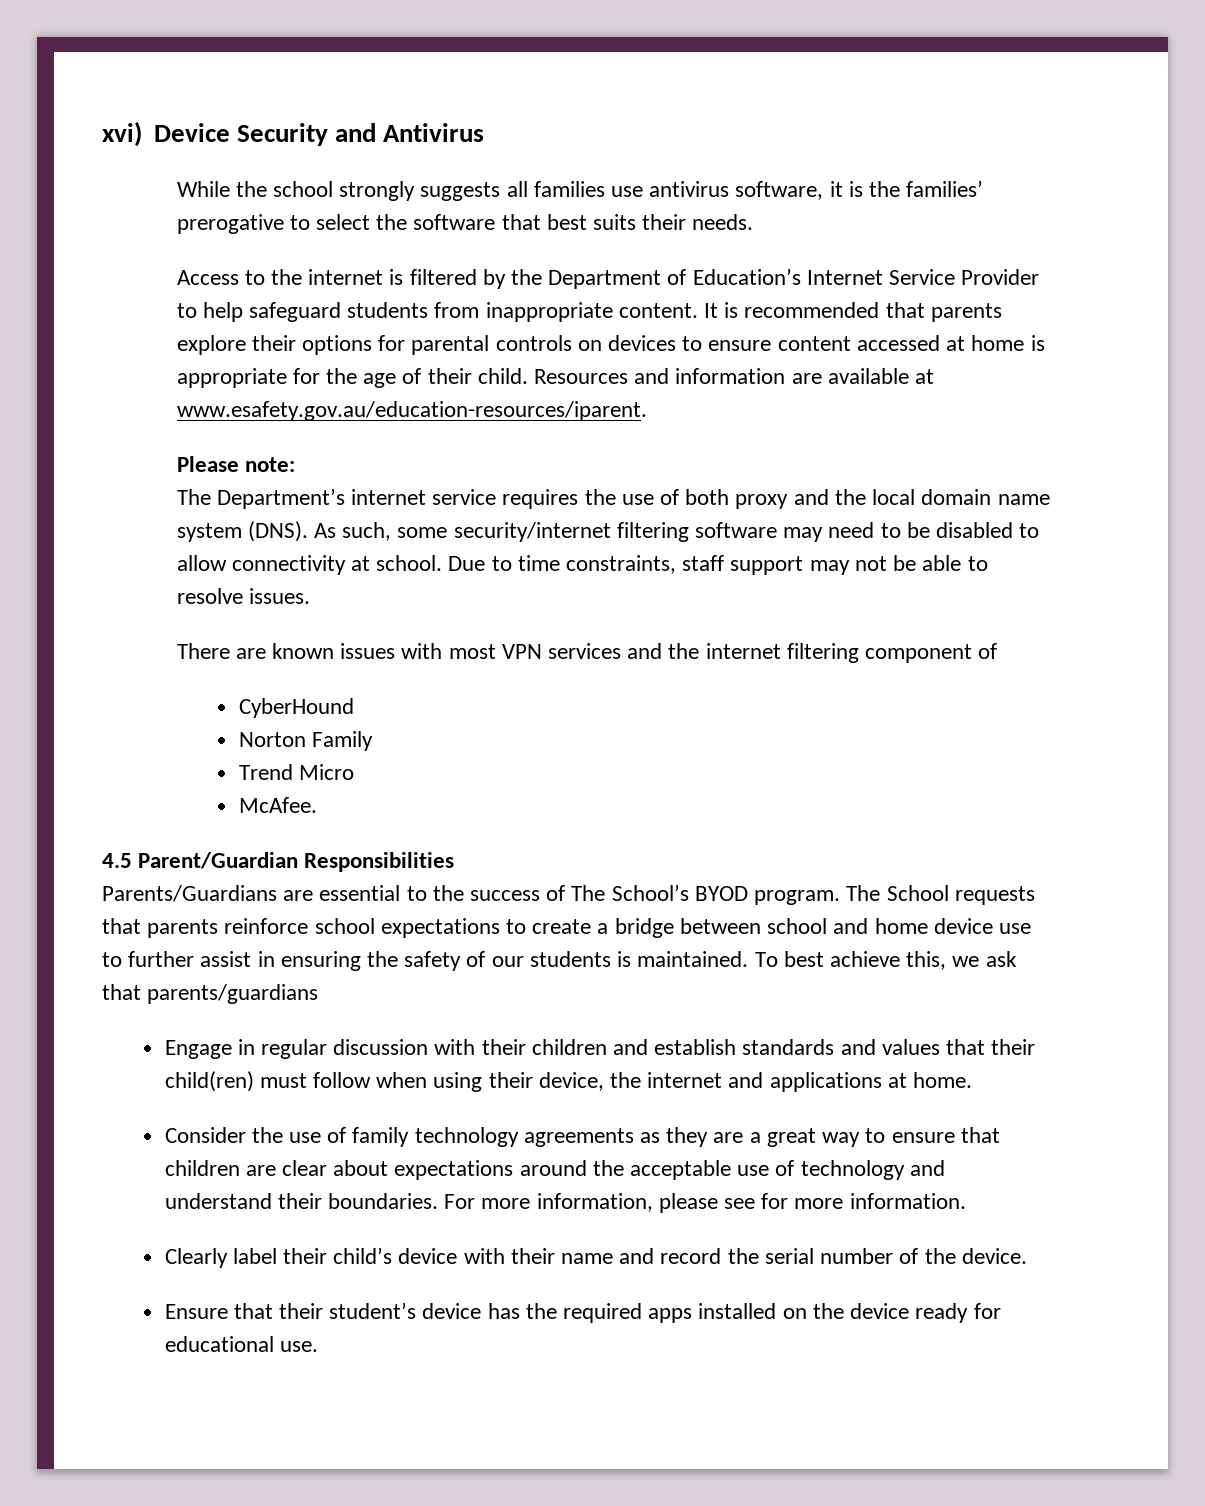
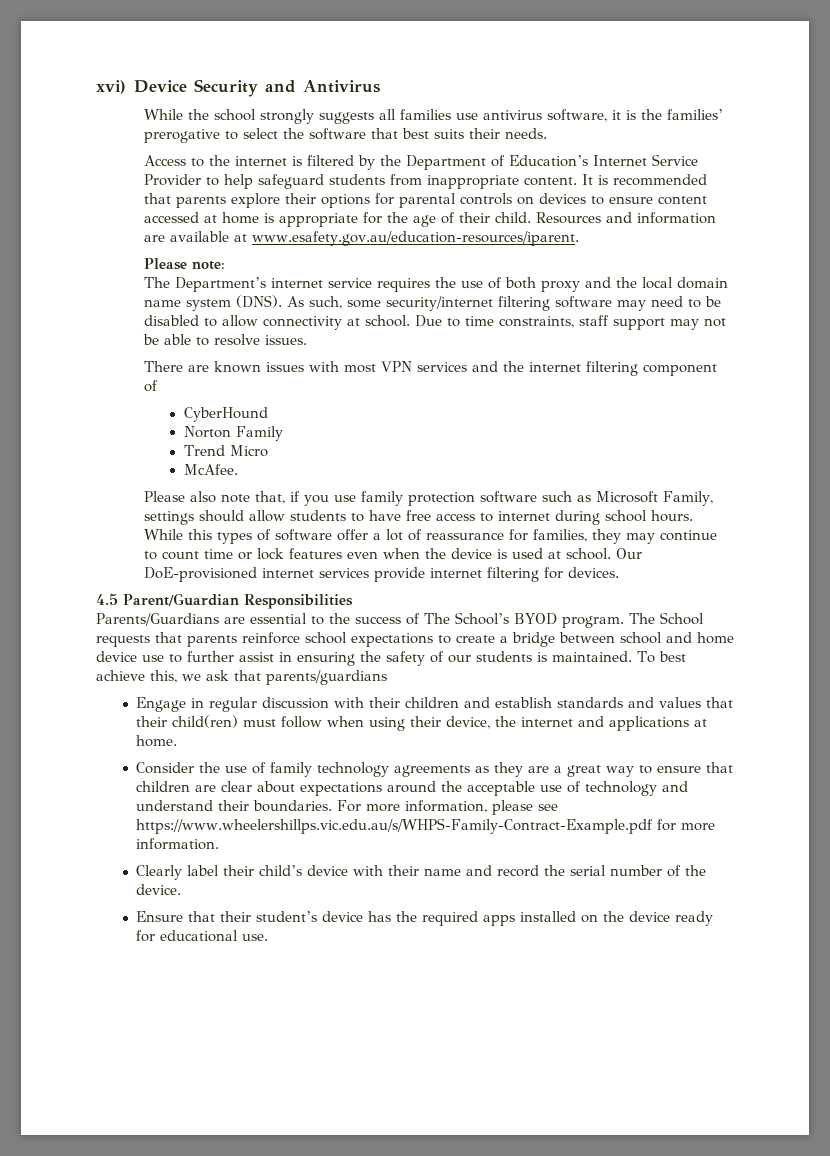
+ Please also note that, if you use family protection software such as Microsoft Family, settings should allow students to have free access to internet during school hours. While this types of software offer a lot of reassurance for families, they may continue to count time or lock features even when the device is used at school. Our DoE-provisioned internet services provide internet filtering for devices.
- For more information, please see for more information.
+ For more information, please see https://www.wheelershillps.vic.edu.au/s/WHPS-Family-Contract-Example.pdf for more information.

